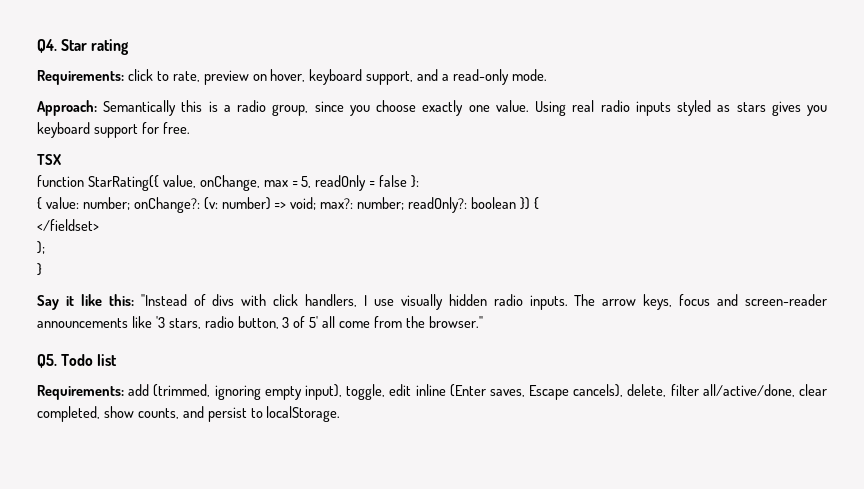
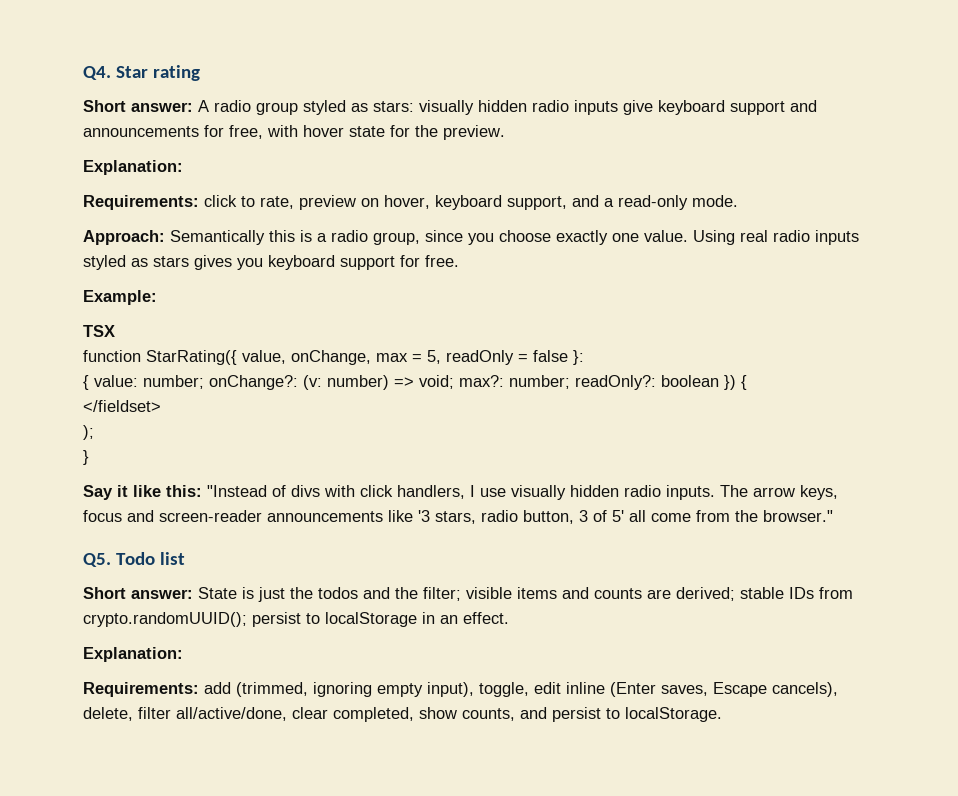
+ Short answer: A radio group styled as stars: visually hidden radio inputs give keyboard support and announcements for free, with hover state for the preview.
+ Explanation:
+ Example:
+ Short answer: State is just the todos and the filter; visible items and counts are derived; stable IDs from crypto.randomUUID(); persist to localStorage in an effect.
+ Explanation:

